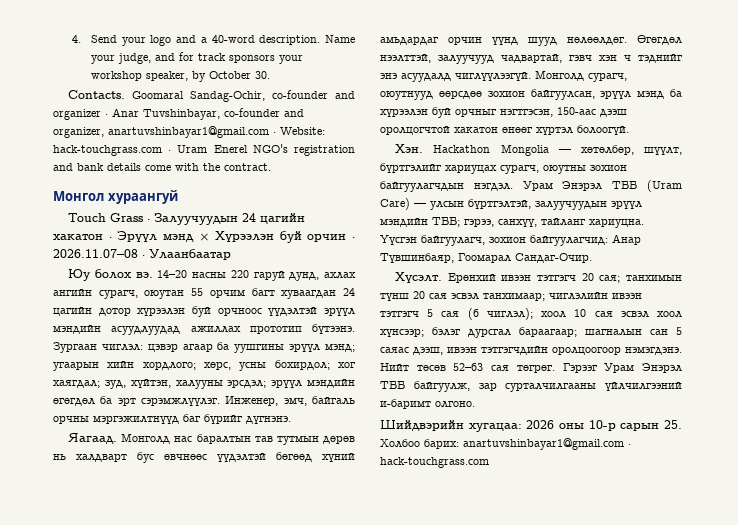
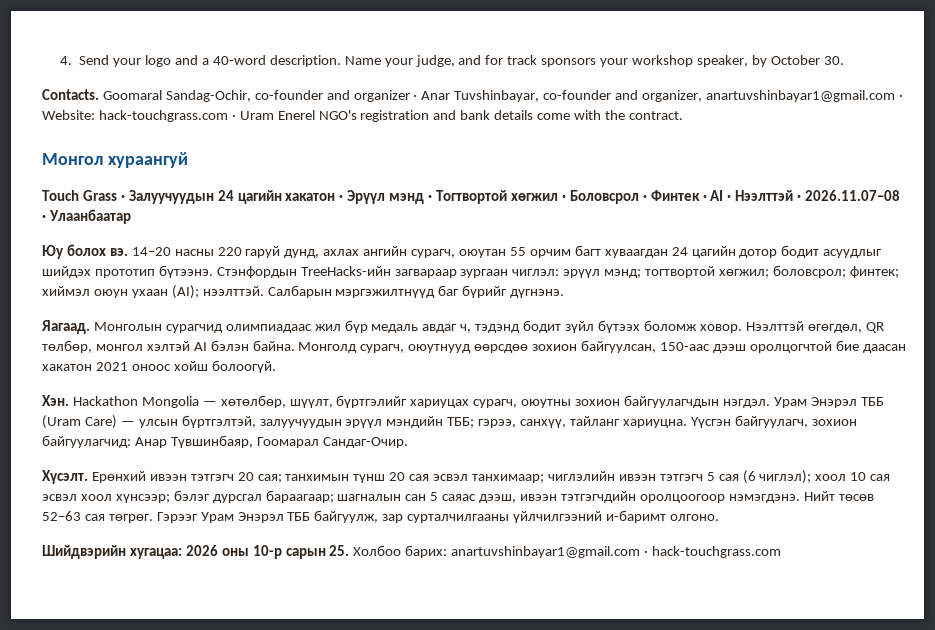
- Touch Grass · Залуучуудын 24 цагийн хакатон · Эрүүл мэнд × Хүрээлэн буй орчин · 2026.11.07–08 · Улаанбаатар
+ Touch Grass · Залуучуудын 24 цагийн хакатон · Эрүүл мэнд · Тогтвортой хөгжил · Боловсрол · Финтек · AI · Нээлттэй · 2026.11.07–08 · Улаанбаатар
- 14–20 насны 220 гаруй дунд, ахлах ангийн сурагч, оюутан 55 орчим багт хуваагдан 24 цагийн дотор хүрээлэн буй орчноос үүдэлтэй эрүүл мэндийн асуудлуудад ажиллах прототип бүтээнэ. Зургаан чиглэл: цэвэр агаар ба уушгины эрүүл мэнд; угаарын хийн хордлого; хөрс, усны бохирдол; хог хаягдал; зуд, хүйтэн, халууны эрсдэл; эрүүл мэндийн өгөгдөл ба эрт сэрэмжлүүлэг. Инженер, эмч, байгаль орчны мэргэжилтнүүд баг бүрийг дүгнэнэ.
+ 14–20 насны 220 гаруй дунд, ахлах ангийн сурагч, оюутан 55 орчим багт хуваагдан 24 цагийн дотор бодит асуудлыг шийдэх прототип бүтээнэ. Стэнфордын TreeHacks-ийн загвараар зургаан чиглэл: эрүүл мэнд; тогтвортой хөгжил; боловсрол; финтек; хиймэл оюун ухаан (AI); нээлттэй. Салбарын мэргэжилтнүүд баг бүрийг дүгнэнэ.
- Монголд нас баралтын тав тутмын дөрөв нь халдварт бус өвчнөөс үүдэлтэй бөгөөд хүний амьдардаг орчин үүнд шууд нөлөөлдөг. Өгөгдөл нээлттэй, залуучууд чадвартай, гэвч хэн ч тэднийг энэ асуудалд чиглүүлээгүй.
+ Монголын сурагчид олимпиадаас жил бүр медаль авдаг ч, тэдэнд бодит зүйл бүтээх боломж ховор. Нээлттэй өгөгдөл, QR төлбөр, монгол хэлтэй AI бэлэн байна.
- Монголд сурагч, оюутнууд өөрсдөө зохион байгуулсан, эрүүл мэнд ба хүрээлэн буй орчныг нэгтгэсэн, 150-аас дээш оролцогчтой хакатон өнөөг хүртэл болоогүй.
+ Монголд сурагч, оюутнууд өөрсдөө зохион байгуулсан, 150-аас дээш оролцогчтой бие даасан хакатон 2021 оноос хойш болоогүй.

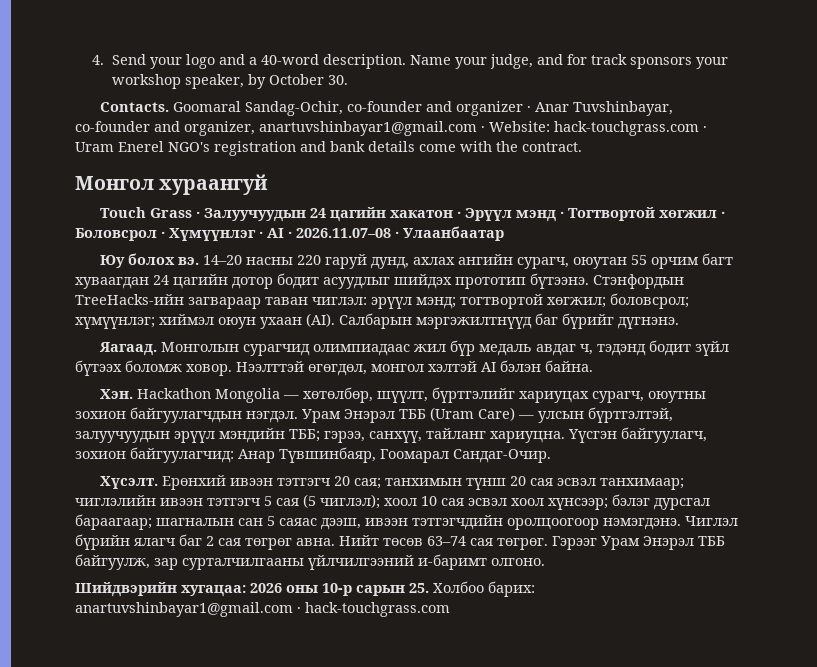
- Touch Grass · Залуучуудын 24 цагийн хакатон · Эрүүл мэнд · Тогтвортой хөгжил · Боловсрол · Финтек · AI · Нээлттэй · 2026.11.07–08 · Улаанбаатар
+ Touch Grass · Залуучуудын 24 цагийн хакатон · Эрүүл мэнд · Тогтвортой хөгжил · Боловсрол · Хүмүүнлэг · AI · 2026.11.07–08 · Улаанбаатар
- Стэнфордын TreeHacks-ийн загвараар зургаан чиглэл: эрүүл мэнд; тогтвортой хөгжил; боловсрол; финтек; хиймэл оюун ухаан (AI); нээлттэй. Салбарын мэргэжилтнүүд баг бүрийг дүгнэнэ.
+ Стэнфордын TreeHacks-ийн загвараар таван чиглэл: эрүүл мэнд; тогтвортой хөгжил; боловсрол; хүмүүнлэг; хиймэл оюун ухаан (AI). Салбарын мэргэжилтнүүд баг бүрийг дүгнэнэ.
- Нээлттэй өгөгдөл, QR төлбөр, монгол хэлтэй AI бэлэн байна. Монголд сурагч, оюутнууд өөрсдөө зохион байгуулсан, 150-аас дээш оролцогчтой бие даасан хакатон 2021 оноос хойш болоогүй.
+ Нээлттэй өгөгдөл, монгол хэлтэй AI бэлэн байна.
- Ерөнхий ивээн тэтгэгч 20 сая; танхимын түнш 20 сая эсвэл танхимаар; чиглэлийн ивээн тэтгэгч 5 сая (6 чиглэл); хоол 10 сая эсвэл хоол хүнсээр; бэлэг дурсгал бараагаар; шагналын сан 5 саяас дээш, ивээн тэтгэгчдийн оролцоогоор нэмэгдэнэ.
+ Ерөнхий ивээн тэтгэгч 20 сая; танхимын түнш 20 сая эсвэл танхимаар; чиглэлийн ивээн тэтгэгч 5 сая (5 чиглэл); хоол 10 сая эсвэл хоол хүнсээр; бэлэг дурсгал бараагаар; шагналын сан 5 саяас дээш, ивээн тэтгэгчдийн оролцоогоор нэмэгдэнэ.
+ Чиглэл бүрийн ялагч баг 2 сая төгрөг авна.
- Нийт төсөв 52–63 сая төгрөг.
+ Нийт төсөв 63–74 сая төгрөг.

